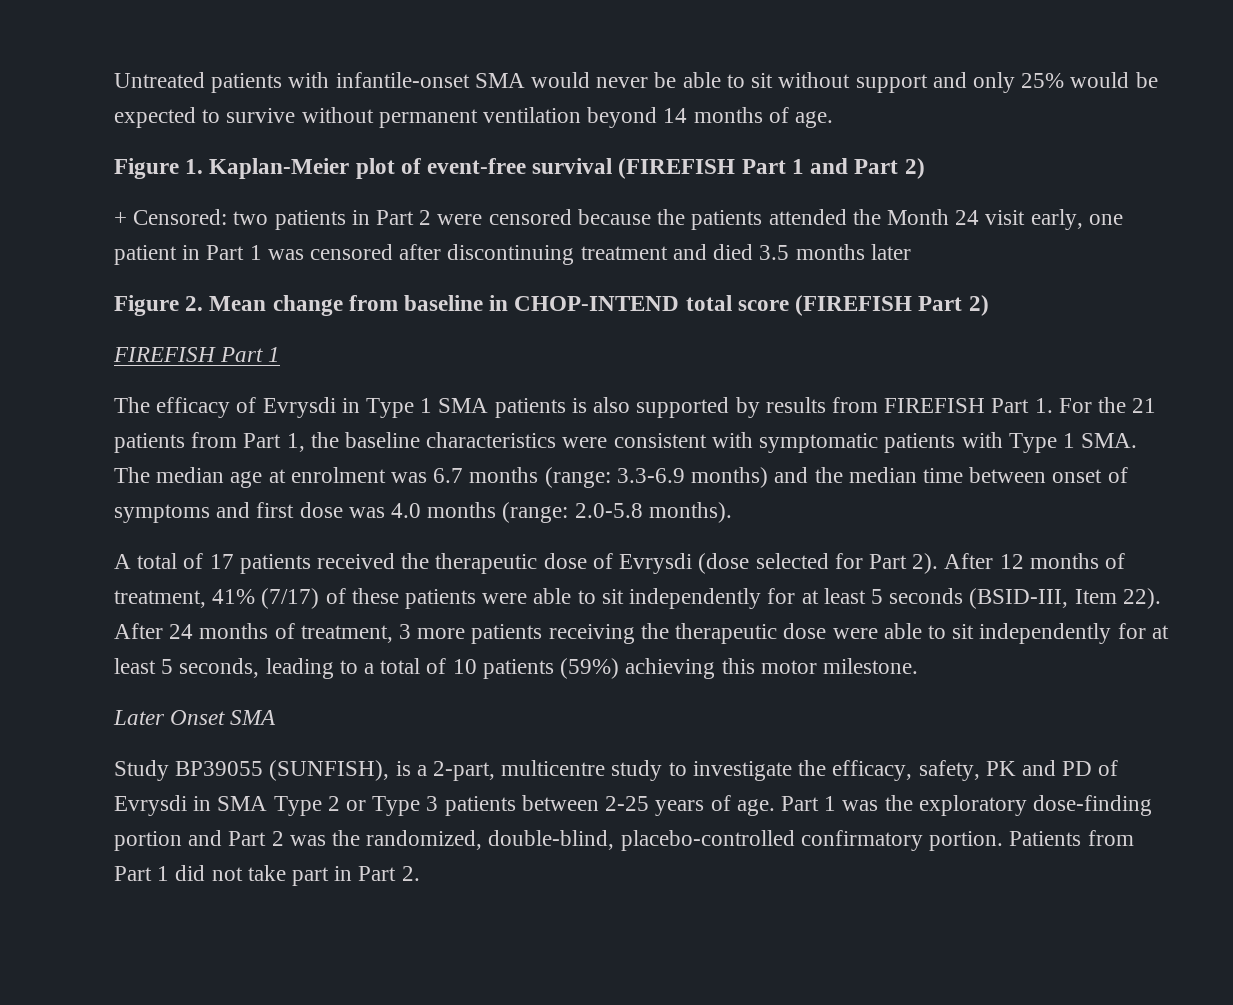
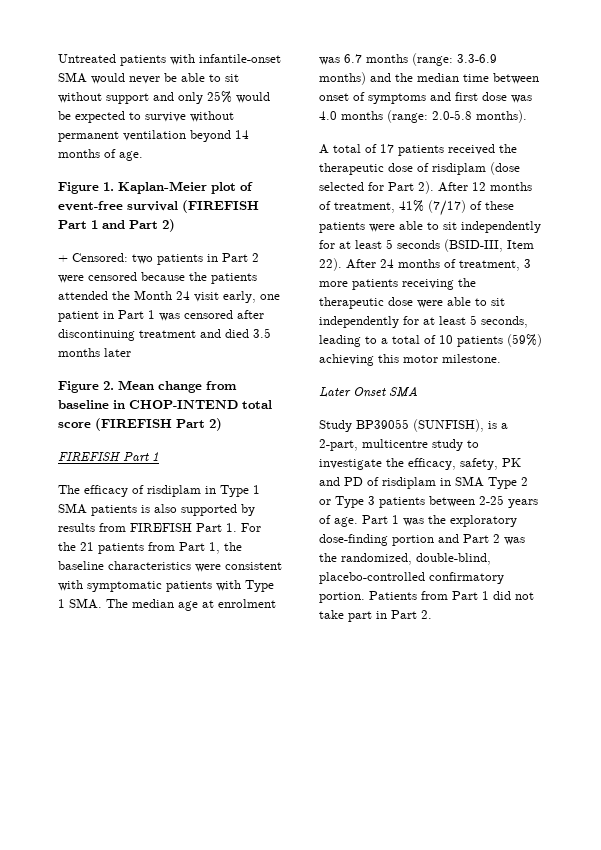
- The efficacy of Evrysdi in Type 1 SMA patients is also supported by results from FIREFISH Part 1. For the 21 patients from Part 1, the baseline characteristics were consistent with symptomatic patients with Type 1 SMA. The median age at enrolment was 6.7 months (range:
+ The efficacy of risdiplam in Type 1 SMA patients is also supported by results from FIREFISH Part 1. For the 21 patients from Part 1, the baseline characteristics were consistent with symptomatic patients with Type 1 SMA. The median age at enrolment was 6.7 months (range:
- A total of 17 patients received the therapeutic dose of Evrysdi (dose selected for Part 2).
+ A total of 17 patients received the therapeutic dose of risdiplam (dose selected for Part 2).
- Study BP39055 (SUNFISH), is a 2‑part, multicentre study to investigate the efficacy, safety, PK and PD of Evrysdi in SMA Type 2 or Type 3 patients between 2‑25 years of age.
+ Study BP39055 (SUNFISH), is a 2‑part, multicentre study to investigate the efficacy, safety, PK and PD of risdiplam in SMA Type 2 or Type 3 patients between 2‑25 years of age.

